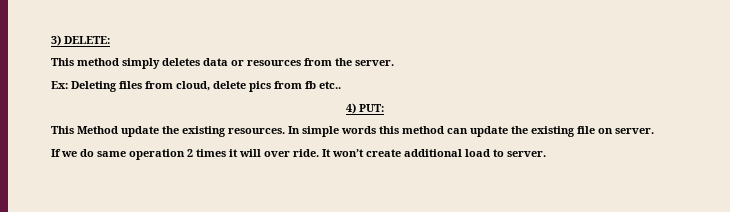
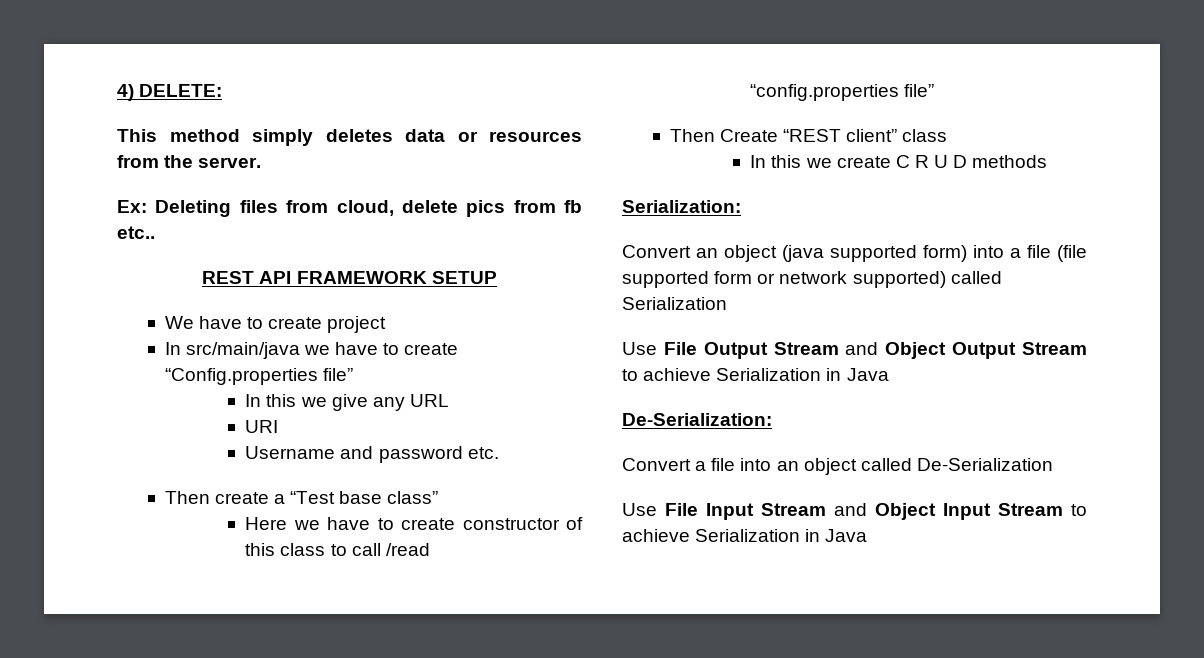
- 3) DELETE:
+ 4) DELETE:
- 4) PUT:
- This Method update the existing resources. In simple words this method can update the existing file on server.
- If we do same operation 2 times it will over ride. It won’t create additional load to server.
+ REST API FRAMEWORK SETUP
+ We have to create project
+ In src/main/java we have to create “Config.properties file”
+ In this we give any URL
+ URI
+ Username and password etc.
+ Then create a “Test base class”
+ Here we have to create constructor of this class to call /read “config.properties file”
+ Then Create “REST client” class
+ In this we create C R U D methods
+ Serialization:
+ Convert an object (java supported form) into a file (file supported form or network supported) called Serialization
+ Use File Output Stream and Object Output Stream to achieve Serialization in Java
+ De-Serialization:
+ Convert a file into an object called De-Serialization
+ Use File Input Stream and Object Input Stream to achieve Serialization in Java

